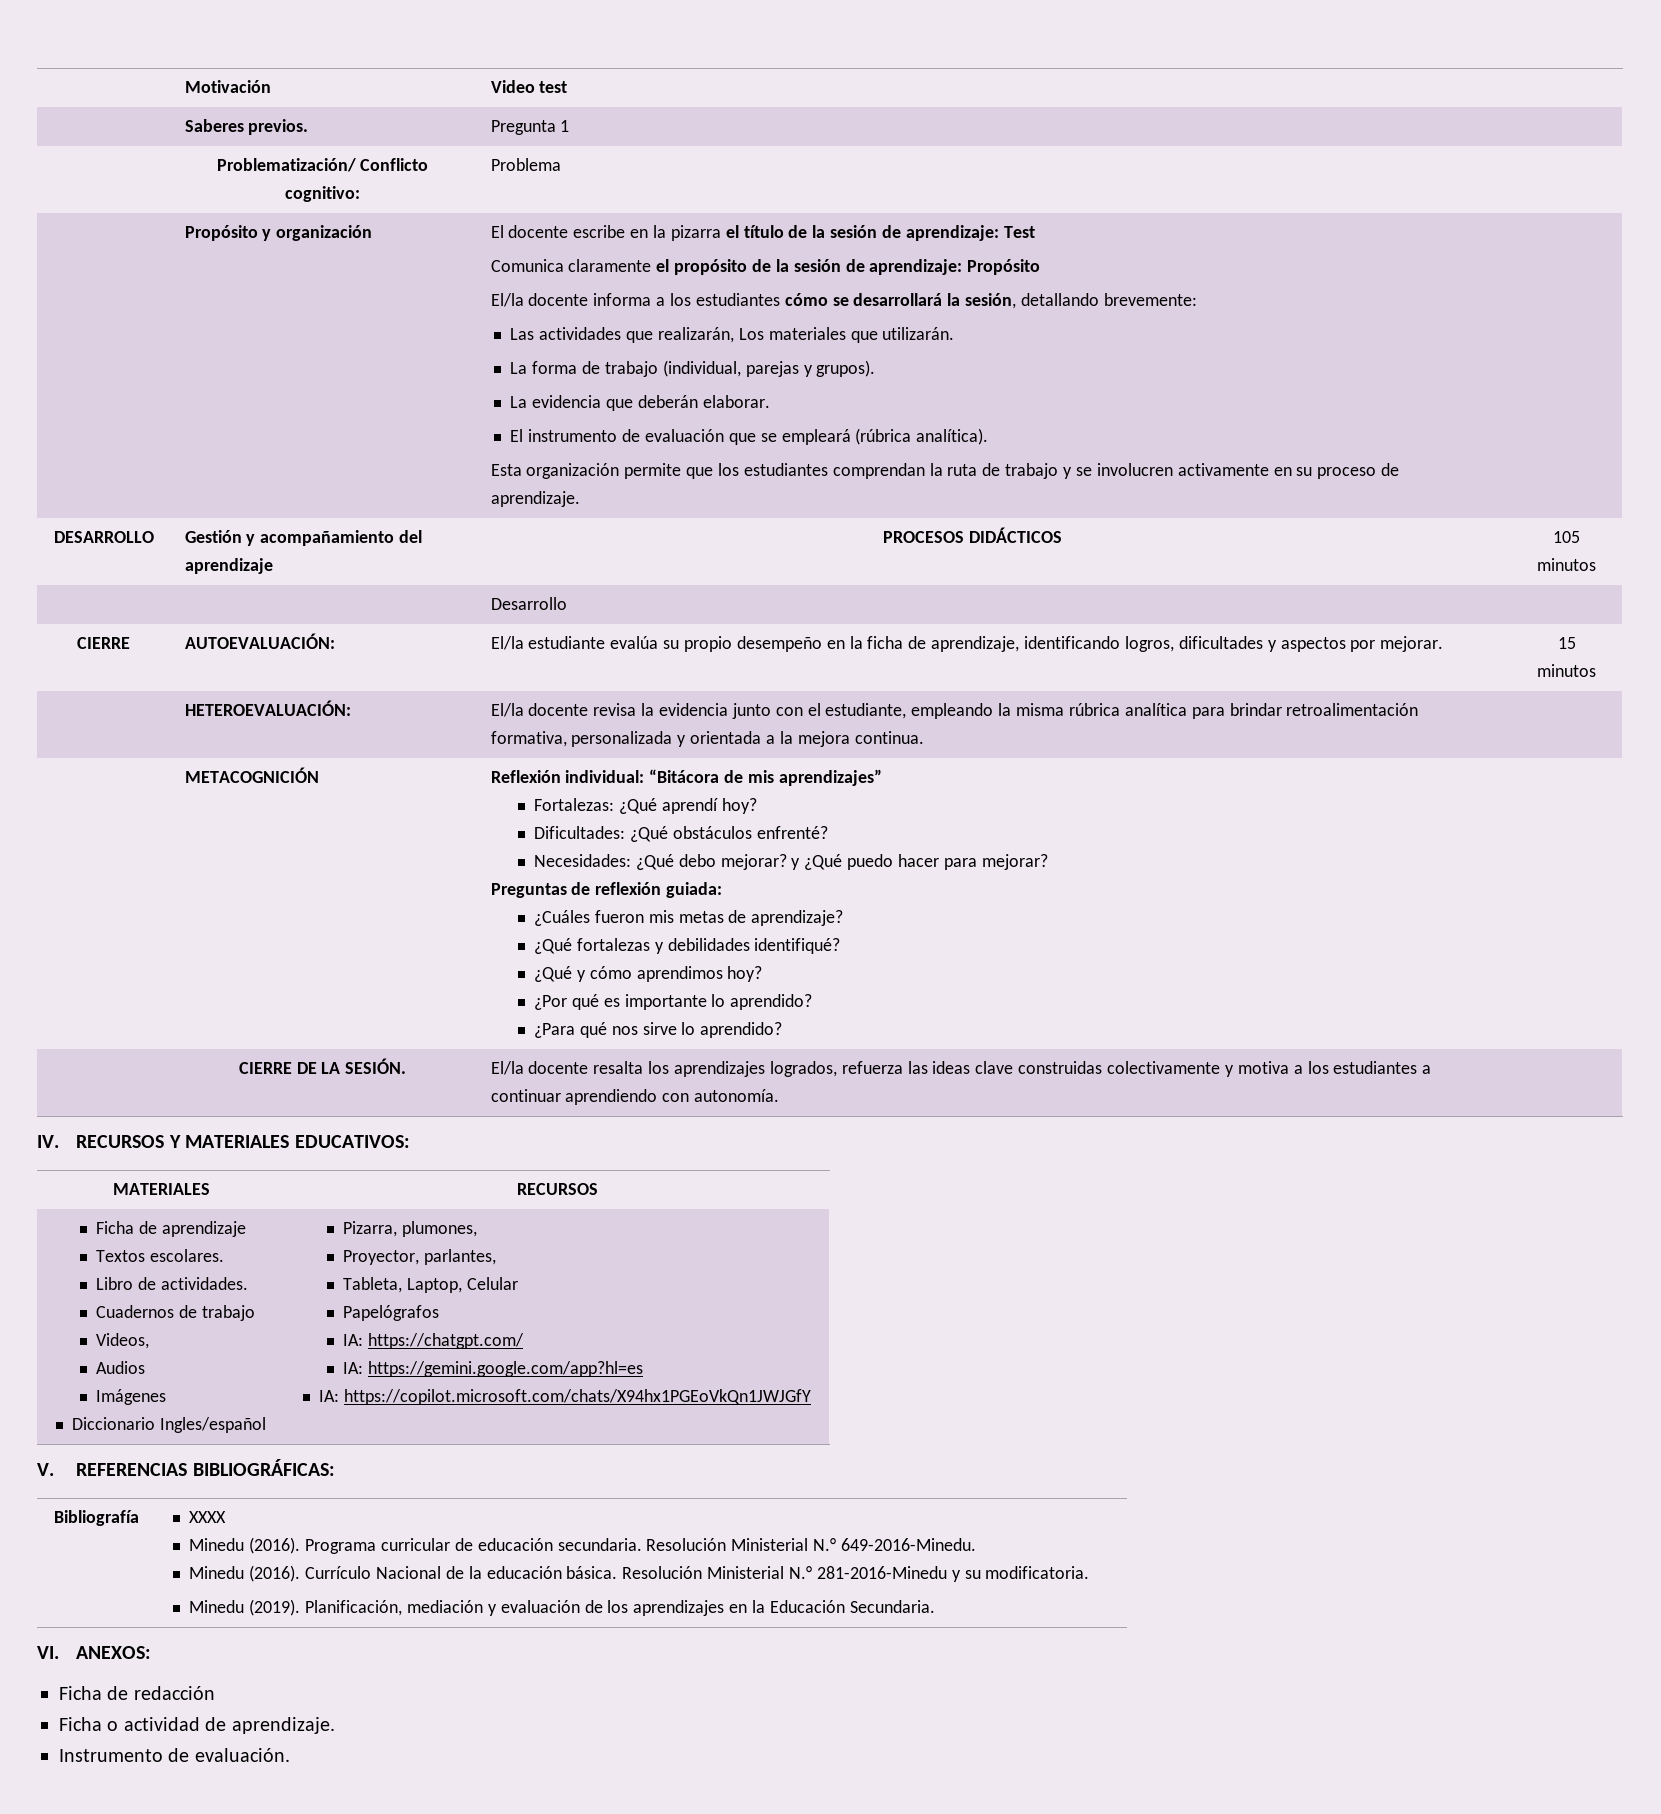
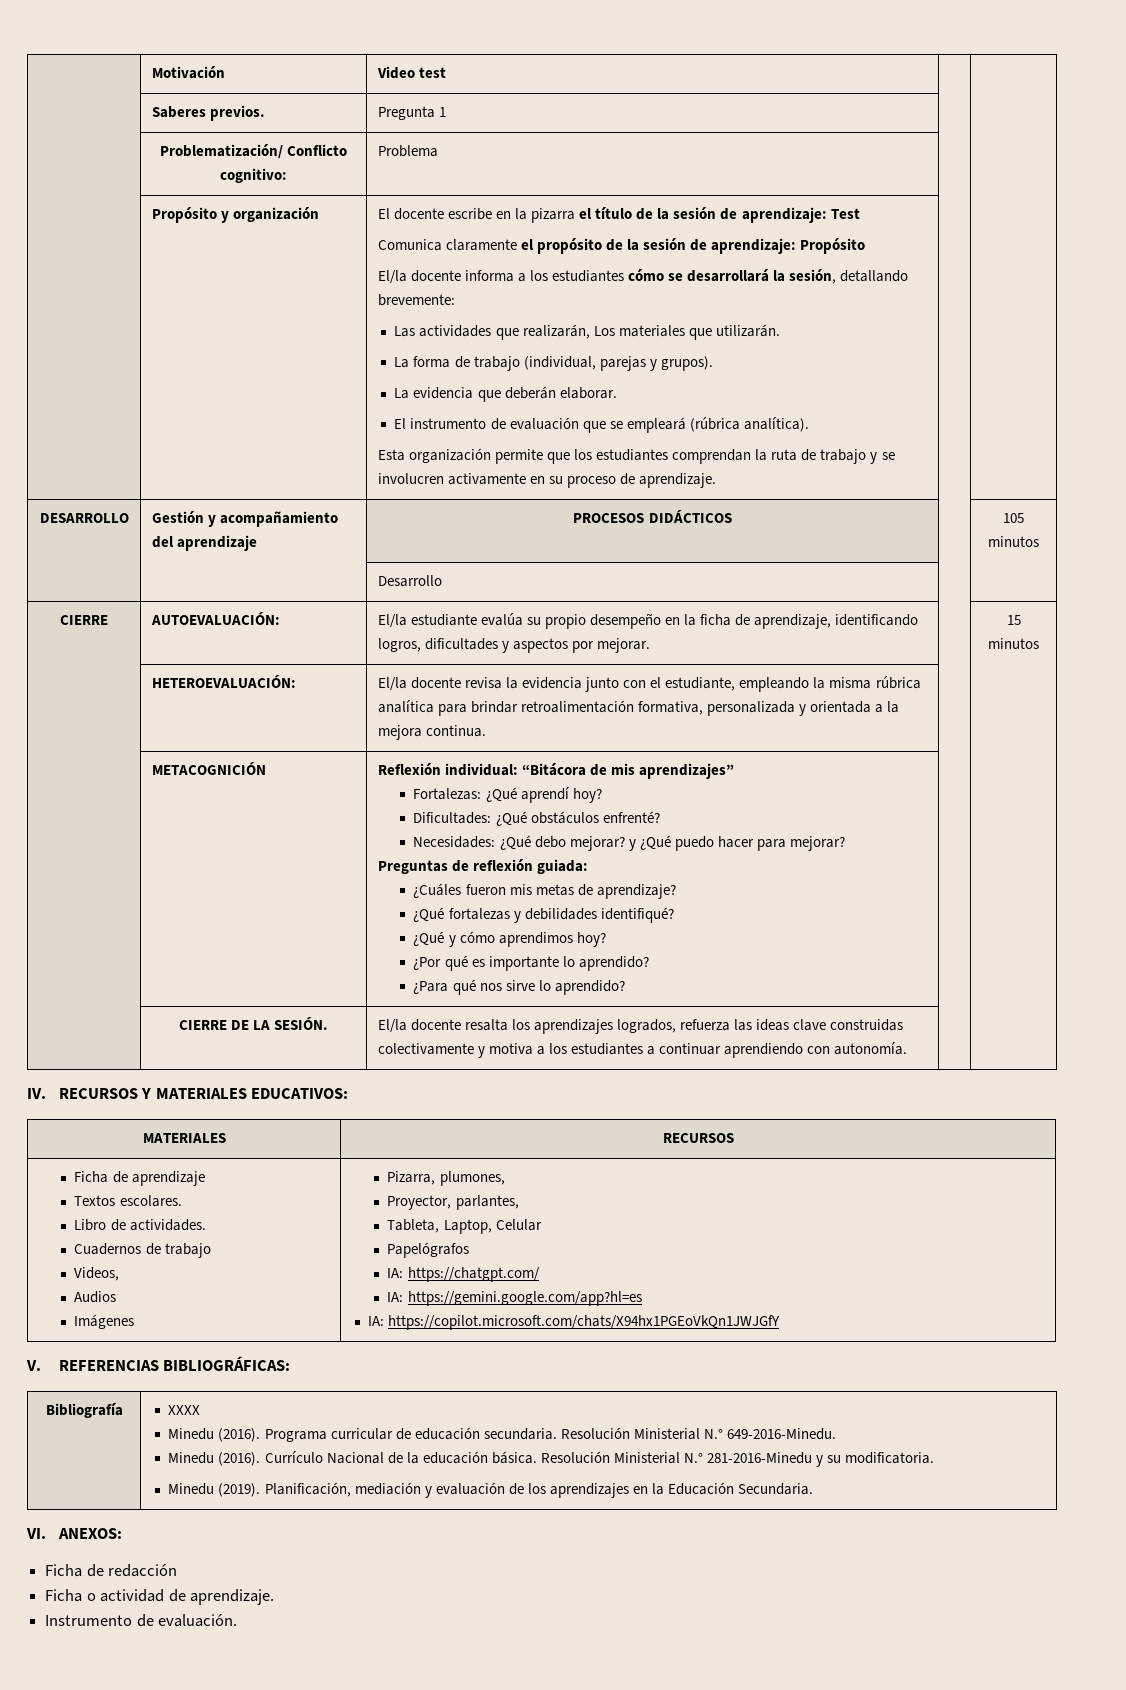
  Ficha de aprendizaje
  Textos escolares.
  Libro de actividades.
  Cuadernos de trabajo
  Videos,
  Audios
- Imágenes
- Diccionario Ingles/español | Pizarra, plumones,
+ Imágenes | Pizarra, plumones,

